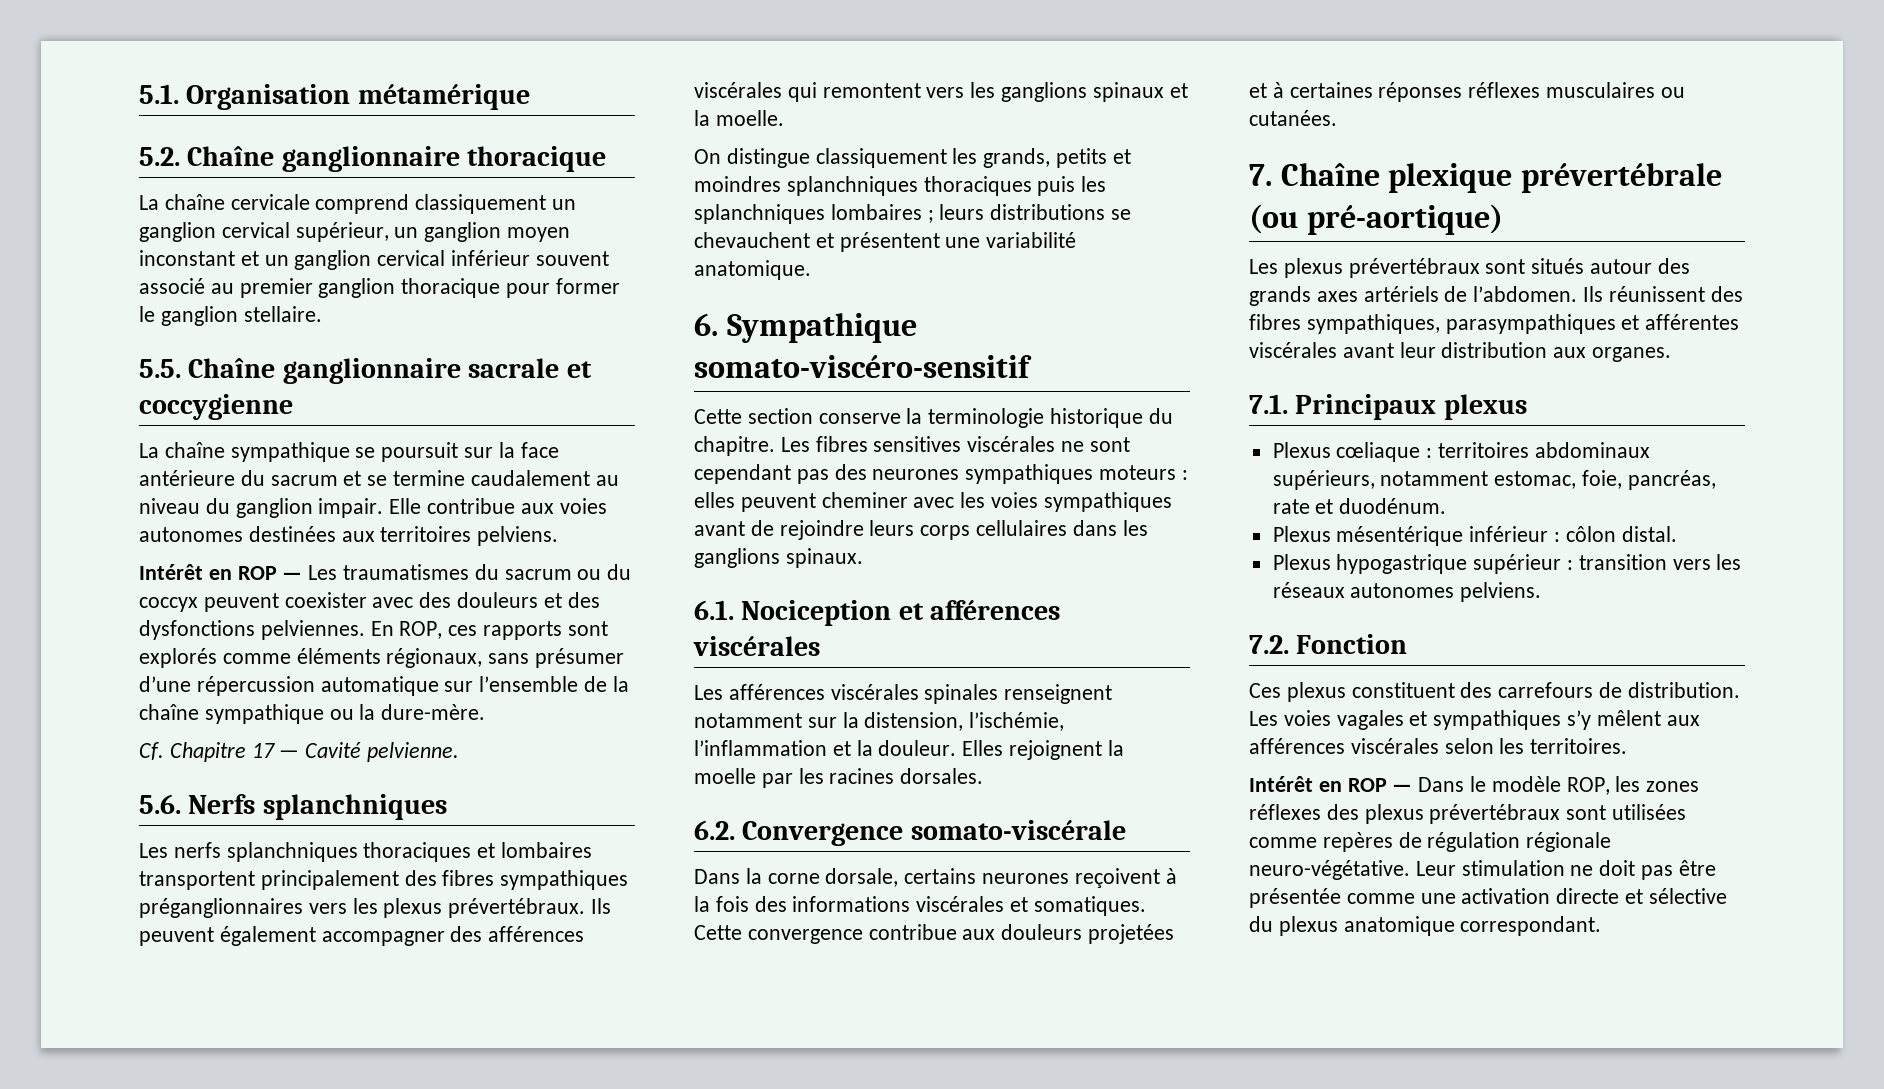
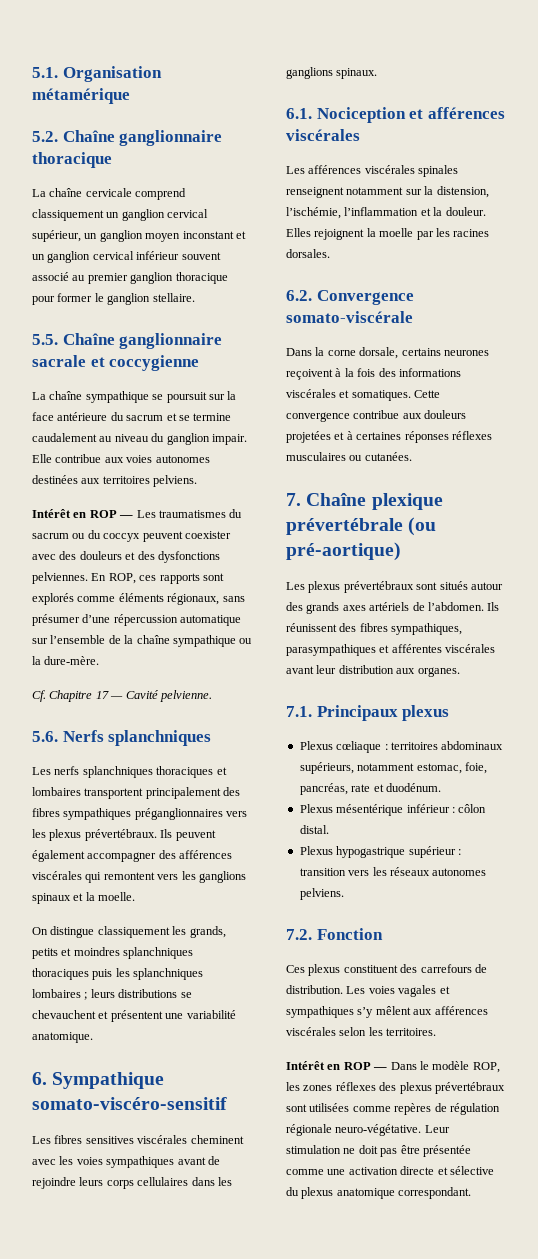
- Cette section conserve la terminologie historique du chapitre. Les fibres sensitives viscérales ne sont cependant pas des neurones sympathiques moteurs : elles peuvent cheminer avec les voies sympathiques avant de rejoindre leurs corps cellulaires dans les ganglions spinaux.
+ Les fibres sensitives viscérales cheminent avec les voies sympathiques avant de rejoindre leurs corps cellulaires dans les ganglions spinaux.

